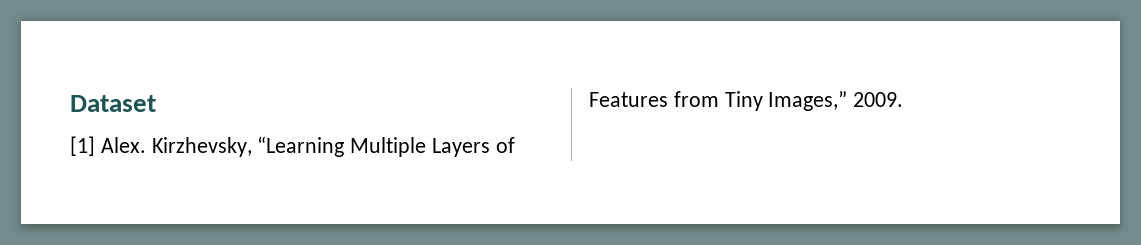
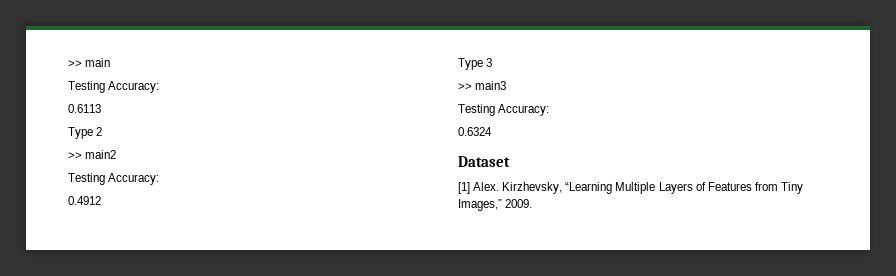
+ >> main
+ Testing Accuracy:
+ 0.6113
+ Type 2
+ >> main2
+ Testing Accuracy:
+ 0.4912
+ Type 3
+ >> main3
+ Testing Accuracy:
+ 0.6324

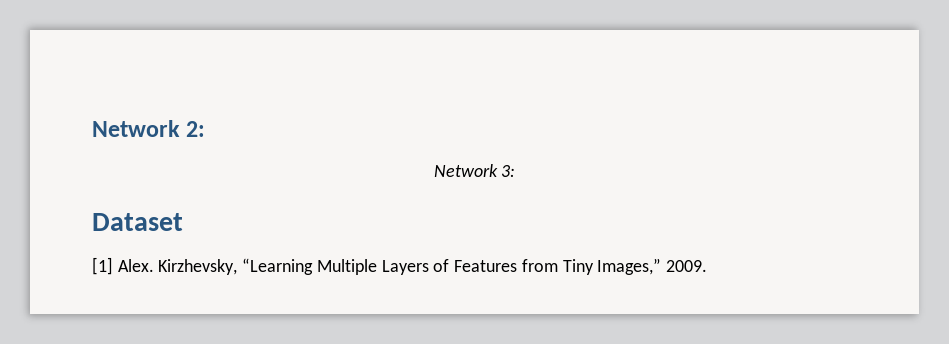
- >> main
- Testing Accuracy:
- 0.6113
- Type 2
- >> main2
- Testing Accuracy:
- 0.4912
- Type 3
- >> main3
- Testing Accuracy:
- 0.6324
+ Network 2:
+ Network 3:

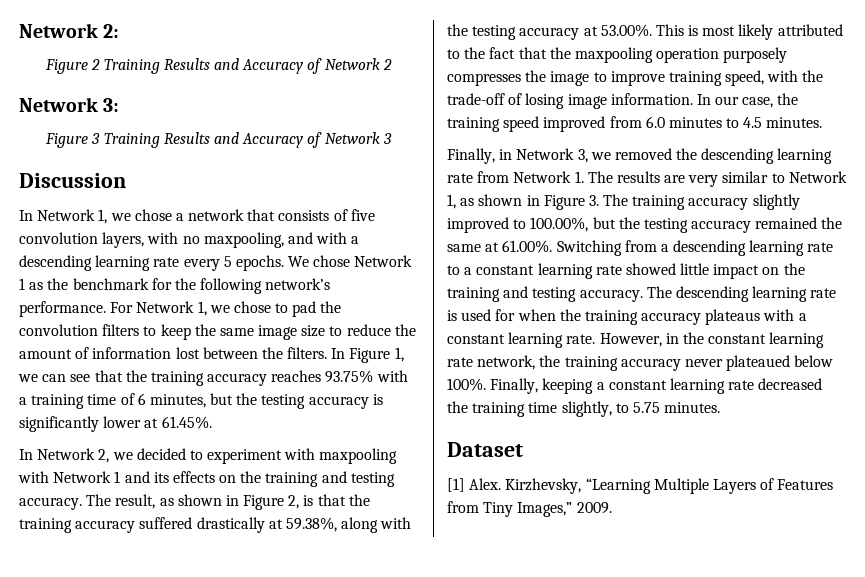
+ Figure 2 Training Results and Accuracy of Network 2
  Network 3:
+ Figure 3 Training Results and Accuracy of Network 3
+ Discussion
+ In Network 1, we chose a network that consists of five convolution layers, with no maxpooling, and with a descending learning rate every 5 epochs. We chose Network 1 as the benchmark for the following network’s performance. For Network 1, we chose to pad the convolution filters to keep the same image size to reduce the amount of information lost between the filters. In Figure 1, we can see that the training accuracy reaches 93.75% with a training time of 6 minutes, but the testing accuracy is significantly lower at 61.45%.
+ In Network 2, we decided to experiment with maxpooling with Network 1 and its effects on the training and testing accuracy. The result, as shown in Figure 2, is that the training accuracy suffered drastically at 59.38%, along with the testing accuracy at 53.00%. This is most likely attributed to the fact that the maxpooling operation purposely compresses the image to improve training speed, with the trade-off of losing image information. In our case, the training speed improved from 6.0 minutes to 4.5 minutes.
+ Finally, in Network 3, we removed the descending learning rate from Network 1. The results are very similar to Network 1, as shown in Figure 3. The training accuracy slightly improved to 100.00%, but the testing accuracy remained the same at 61.00%. Switching from a descending learning rate to a constant learning rate showed little impact on the training and testing accuracy. The descending learning rate is used for when the training accuracy plateaus with a constant learning rate. However, in the constant learning rate network, the training accuracy never plateaued below 100%. Finally, keeping a constant learning rate decreased the training time slightly, to 5.75 minutes.

